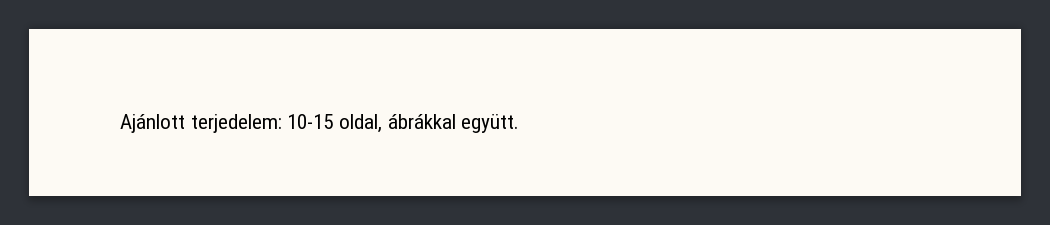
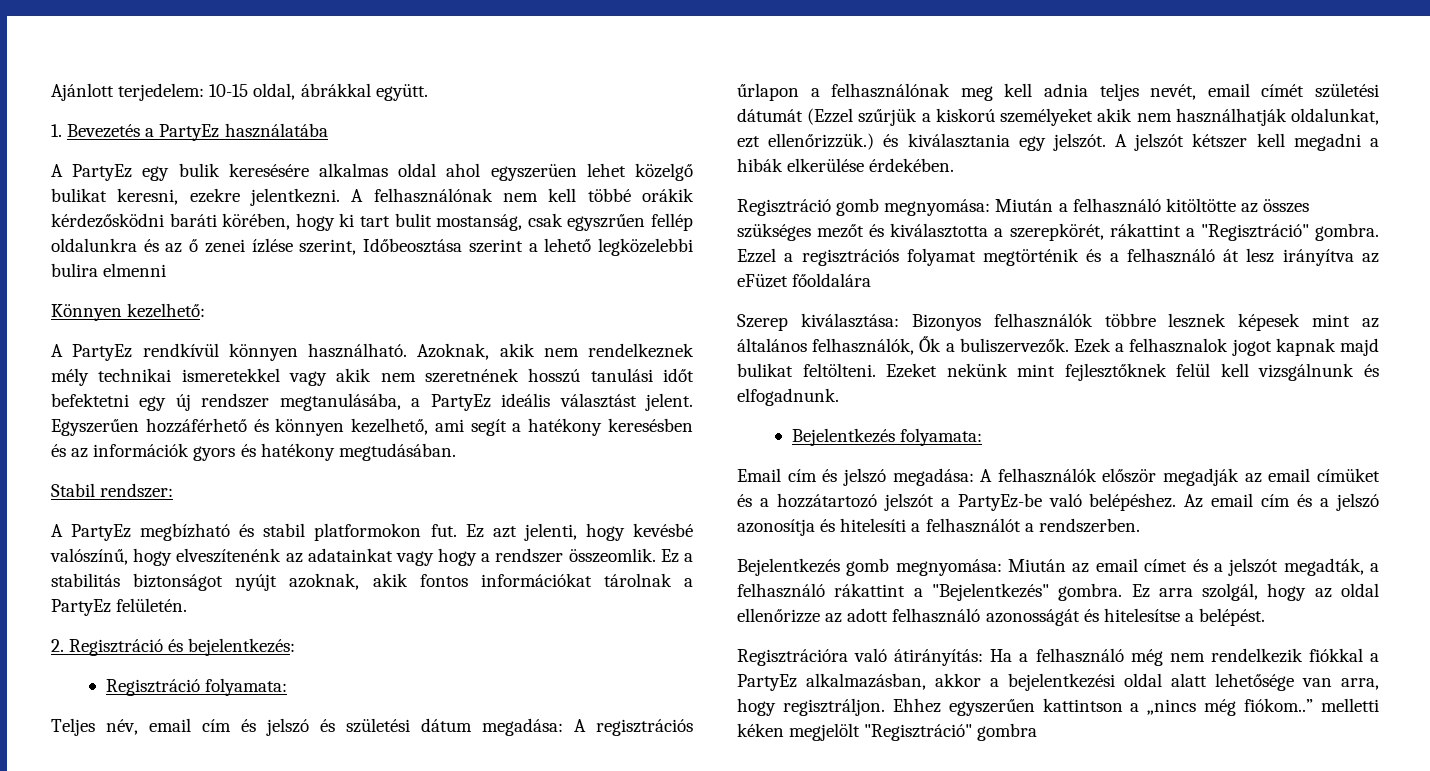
+ 1. Bevezetés a PartyEz használatába
+ A PartyEz egy bulik keresésére alkalmas oldal ahol egyszerüen lehet közelgő bulikat keresni, ezekre jelentkezni. A felhasználónak nem kell többé orákik kérdezősködni baráti körében, hogy ki tart bulit mostanság, csak egyszrűen fellép oldalunkra és az ő zenei ízlése szerint, Időbeosztása szerint a lehető legközelebbi bulira elmenni
+ Könnyen kezelhető:
+ A PartyEz rendkívül könnyen használható. Azoknak, akik nem rendelkeznek mély technikai ismeretekkel vagy akik nem szeretnének hosszú tanulási időt befektetni egy új rendszer megtanulásába, a PartyEz ideális választást jelent. Egyszerűen hozzáférhető és könnyen kezelhető, ami segít a hatékony keresésben és az információk gyors és hatékony megtudásában.
+ Stabil rendszer:
+ A PartyEz megbízható és stabil platformokon fut. Ez azt jelenti, hogy kevésbé valószínű, hogy elveszítenénk az adatainkat vagy hogy a rendszer összeomlik. Ez a stabilitás biztonságot nyújt azoknak, akik fontos információkat tárolnak a PartyEz felületén.
+ 2. Regisztráció és bejelentkezés:
+ Regisztráció folyamata:
+ Teljes név, email cím és jelszó és születési dátum megadása: A regisztrációs űrlapon a felhasználónak meg kell adnia teljes nevét, email címét születési dátumát (Ezzel szűrjük a kiskorú személyeket akik nem használhatják oldalunkat, ezt ellenőrizzük.) és kiválasztania egy jelszót. A jelszót kétszer kell megadni a hibák elkerülése érdekében.
+ Regisztráció gomb megnyomása: Miután a felhasználó kitöltötte az összes szükséges mezőt és kiválasztotta a szerepkörét, rákattint a "Regisztráció" gombra. Ezzel a regisztrációs folyamat megtörténik és a felhasználó át lesz irányítva az eFüzet főoldalára
+ Szerep kiválasztása: Bizonyos felhasználók többre lesznek képesek mint az általános felhasználók, Ők a buliszervezők. Ezek a felhasznalok jogot kapnak majd bulikat feltölteni. Ezeket nekünk mint fejlesztőknek felül kell vizsgálnunk és elfogadnunk.
+ Bejelentkezés folyamata:
+ Email cím és jelszó megadása: A felhasználók először megadják az email címüket és a hozzátartozó jelszót a PartyEz-be való belépéshez. Az email cím és a jelszó azonosítja és hitelesíti a felhasználót a rendszerben.
+ Bejelentkezés gomb megnyomása: Miután az email címet és a jelszót megadták, a felhasználó rákattint a "Bejelentkezés" gombra. Ez arra szolgál, hogy az oldal ellenőrizze az adott felhasználó azonosságát és hitelesítse a belépést.
+ Regisztrációra való átirányítás: Ha a felhasználó még nem rendelkezik fiókkal a PartyEz alkalmazásban, akkor a bejelentkezési oldal alatt lehetősége van arra, hogy regisztráljon. Ehhez egyszerűen kattintson a „nincs még fiókom..” melletti kéken megjelölt "Regisztráció" gombra

